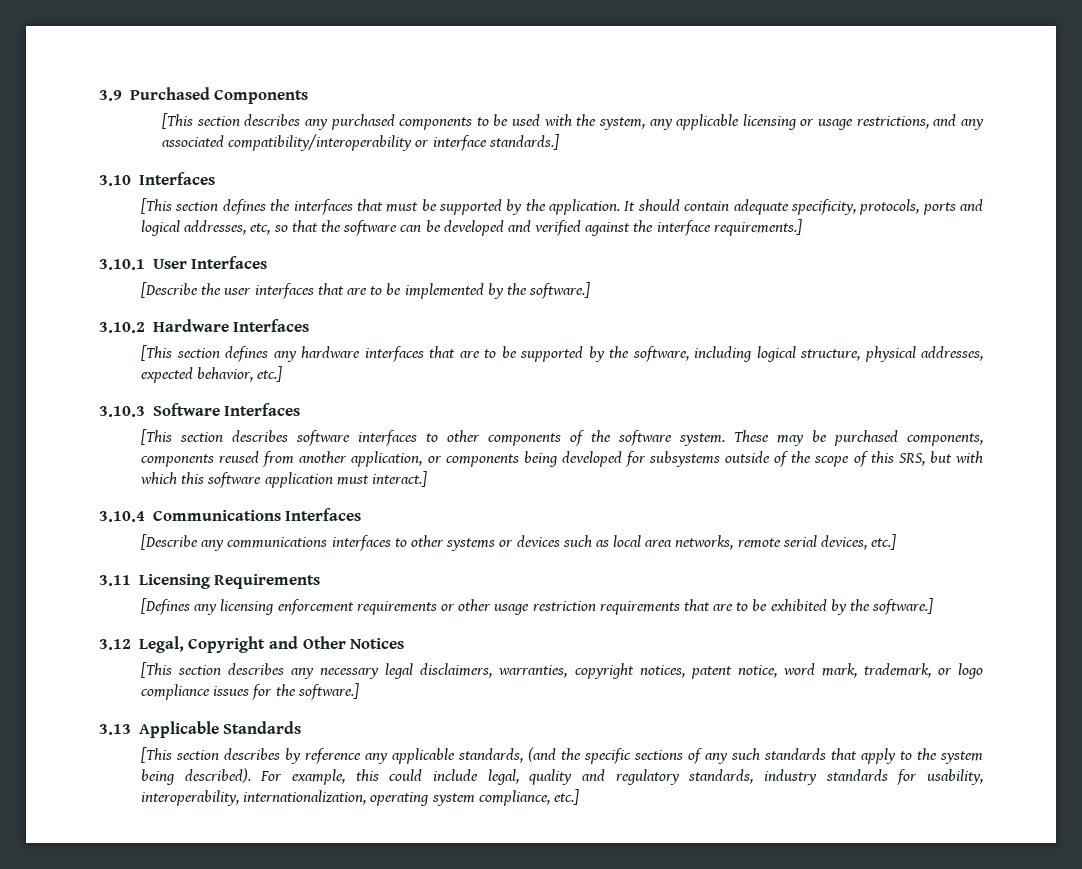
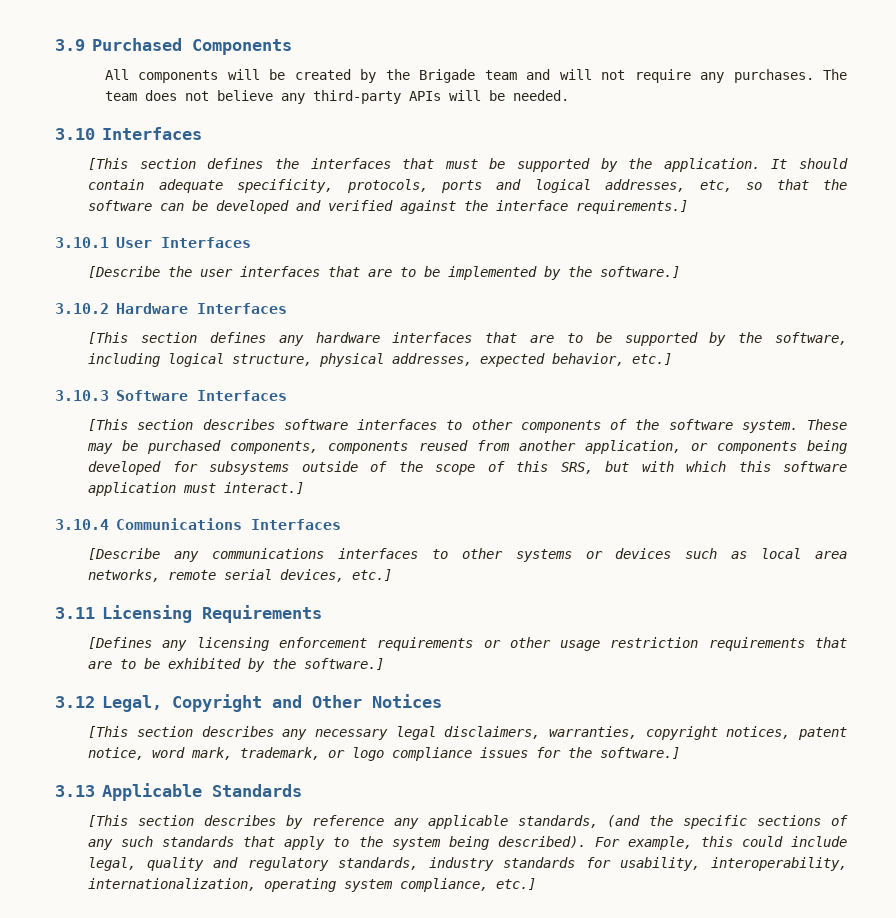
- [This section describes any purchased components to be used with the system, any applicable licensing or usage restrictions, and any associated compatibility/interoperability or interface standards.]
+ All components will be created by the Brigade team and will not require any purchases. The team does not believe any third-party APIs will be needed.

